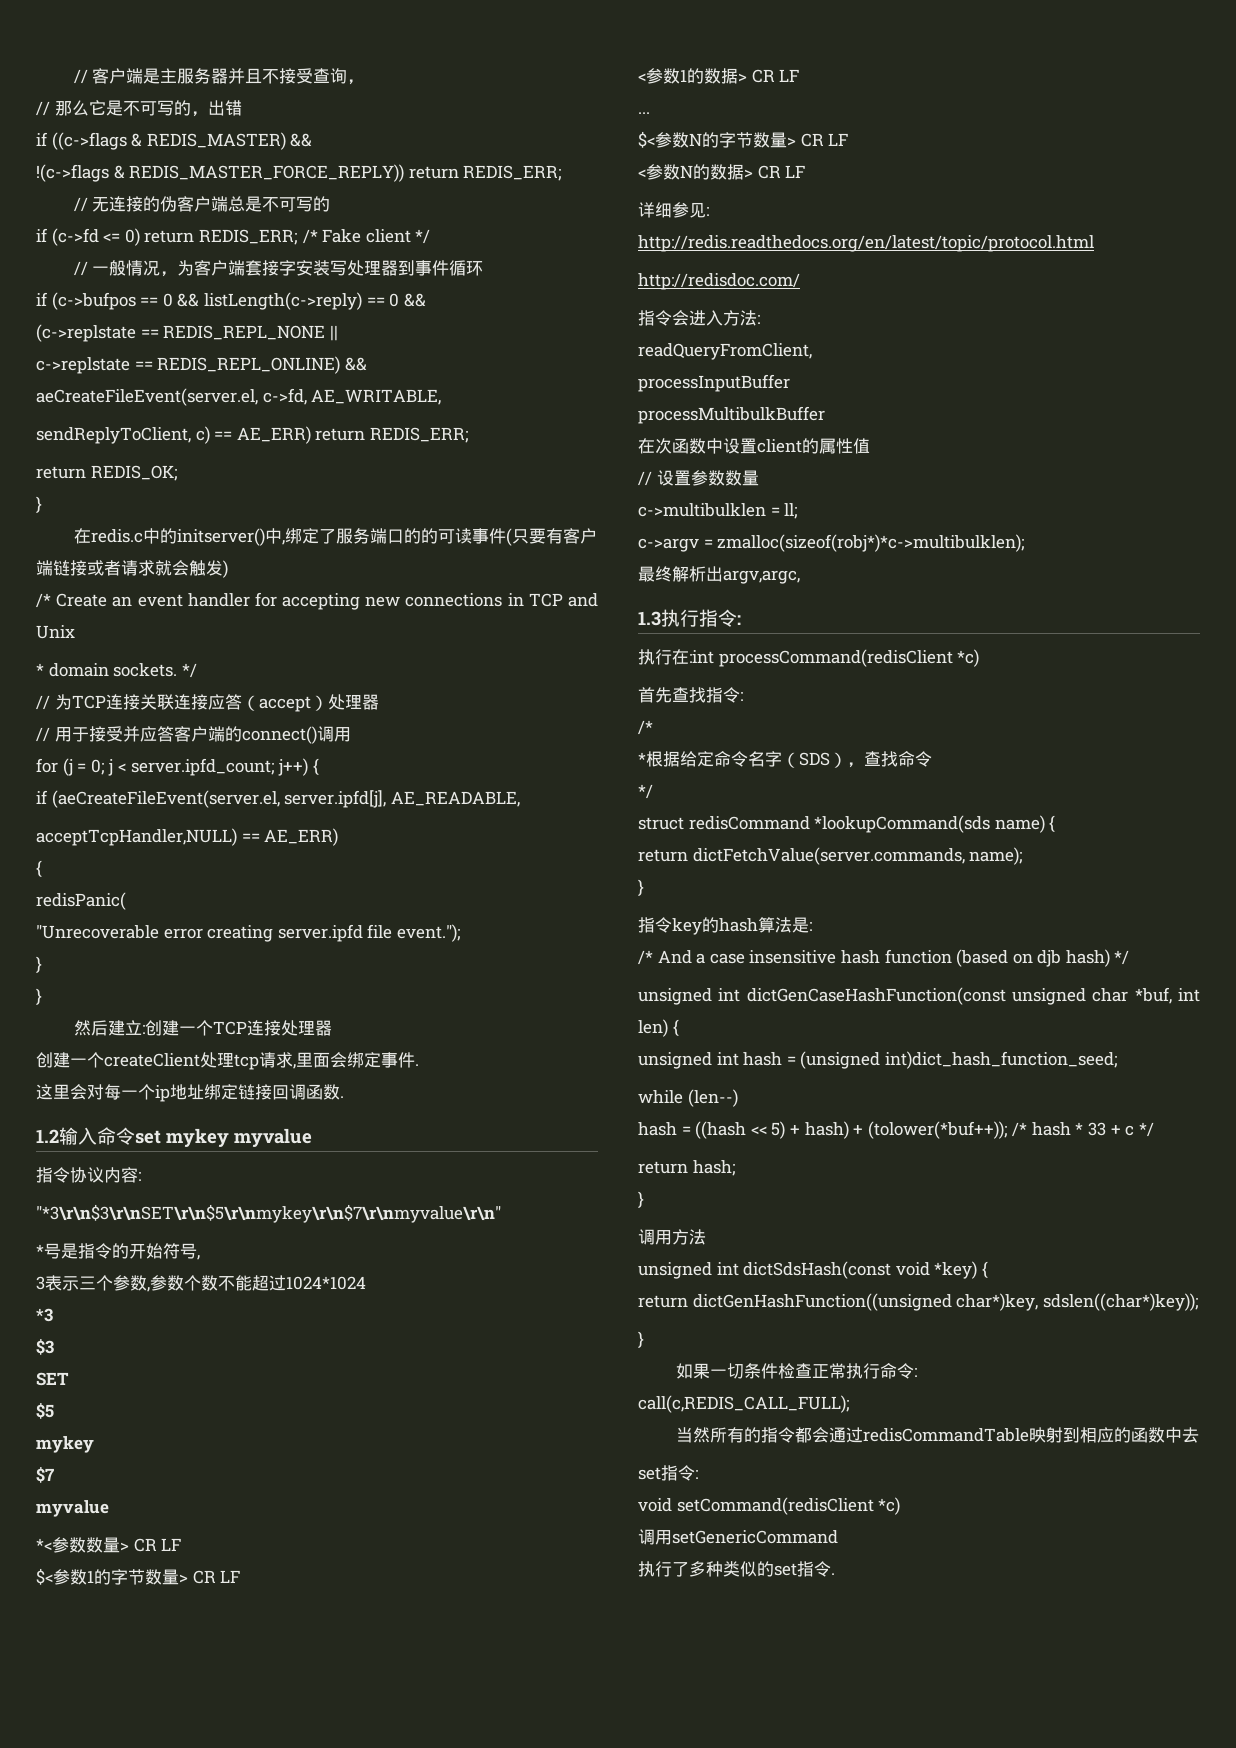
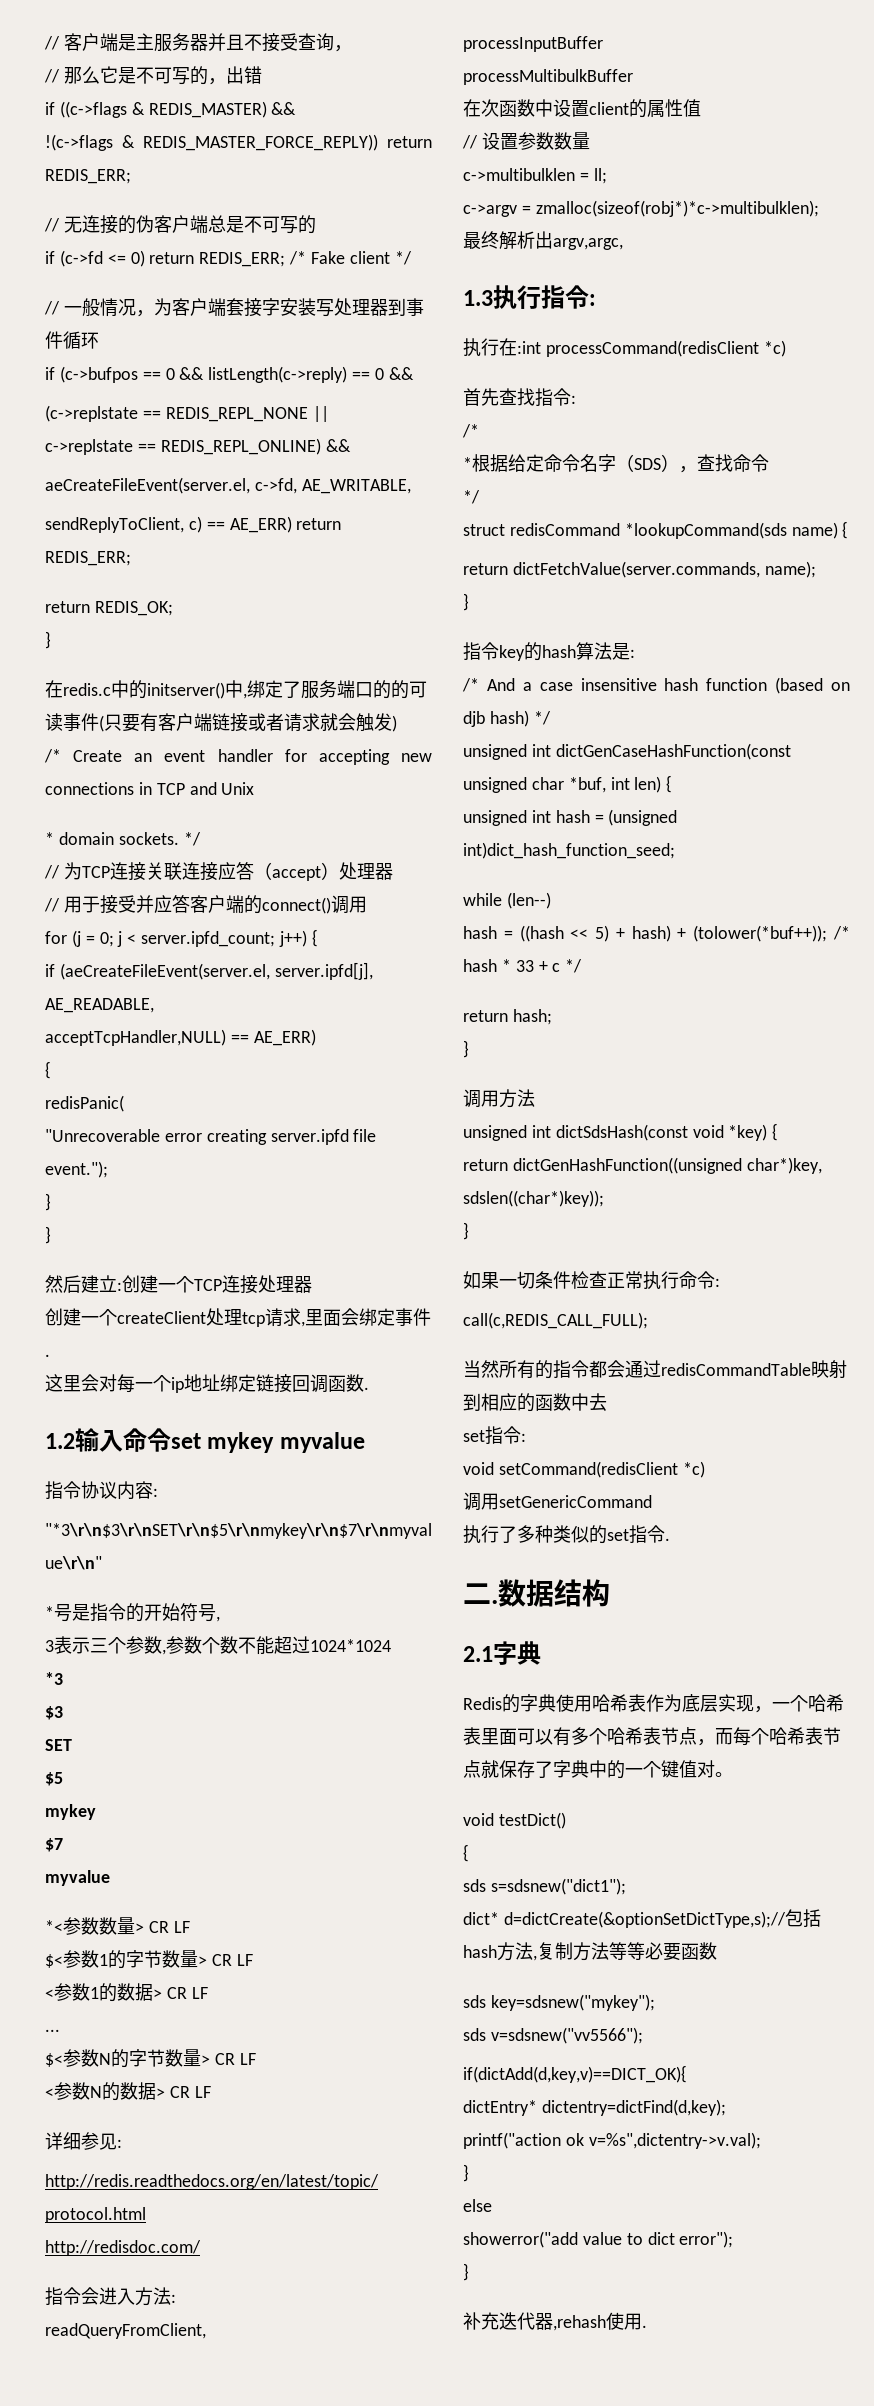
+ 二.数据结构
+ 2.1字典
+ Redis的字典使用哈希表作为底层实现，一个哈希表里面可以有多个哈希表节点，而每个哈希表节点就保存了字典中的一个键值对。
+ void testDict()
+ {
+ sds s=sdsnew("dict1");
+ dict* d=dictCreate(&optionSetDictType,s);//包括hash方法,复制方法等等必要函数
+ sds key=sdsnew("mykey");
+ sds v=sdsnew("vv5566");
+ if(dictAdd(d,key,v)==DICT_OK){
+ dictEntry* dictentry=dictFind(d,key);
+ printf("action ok v=%s",dictentry->v.val);
+ }
+ else
+ showerror("add value to dict error");
+ }
+ 补充迭代器,rehash使用.

